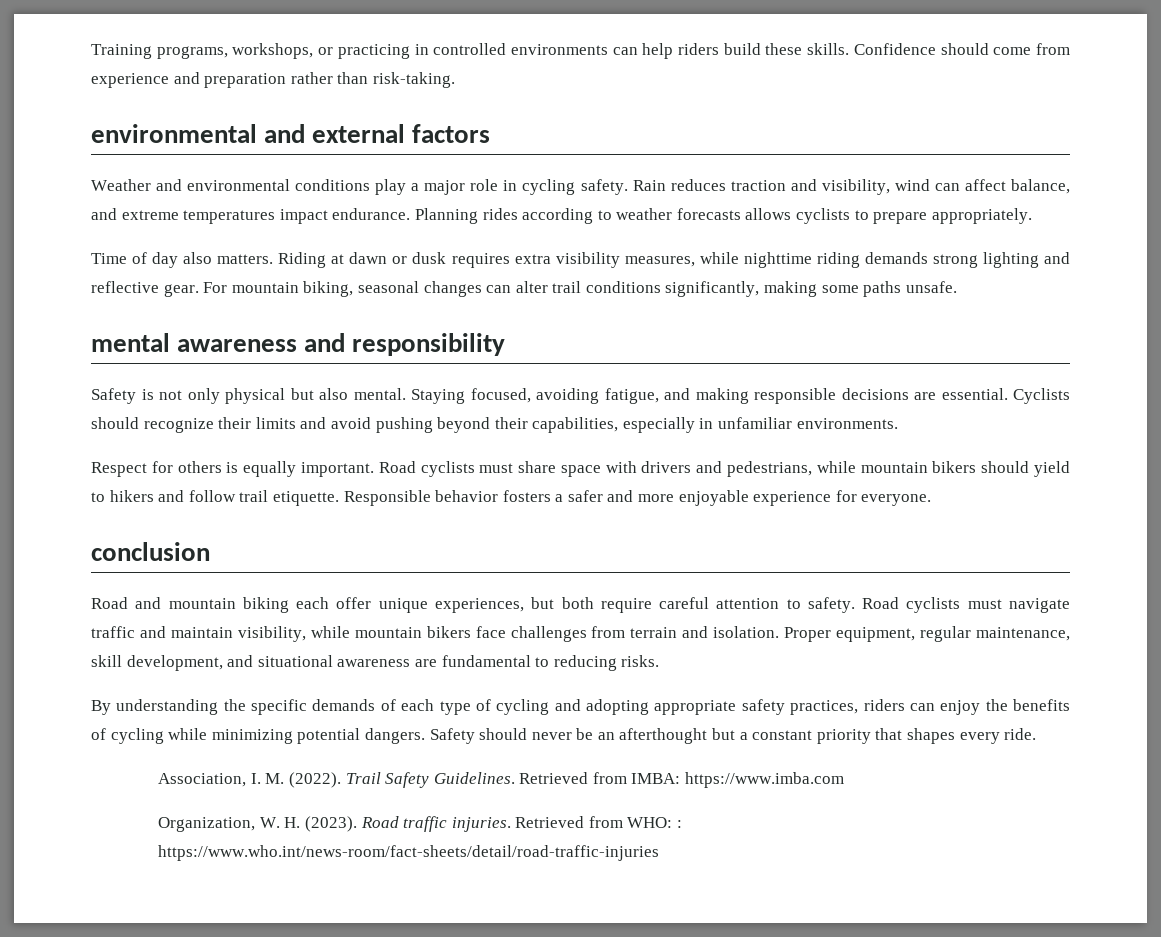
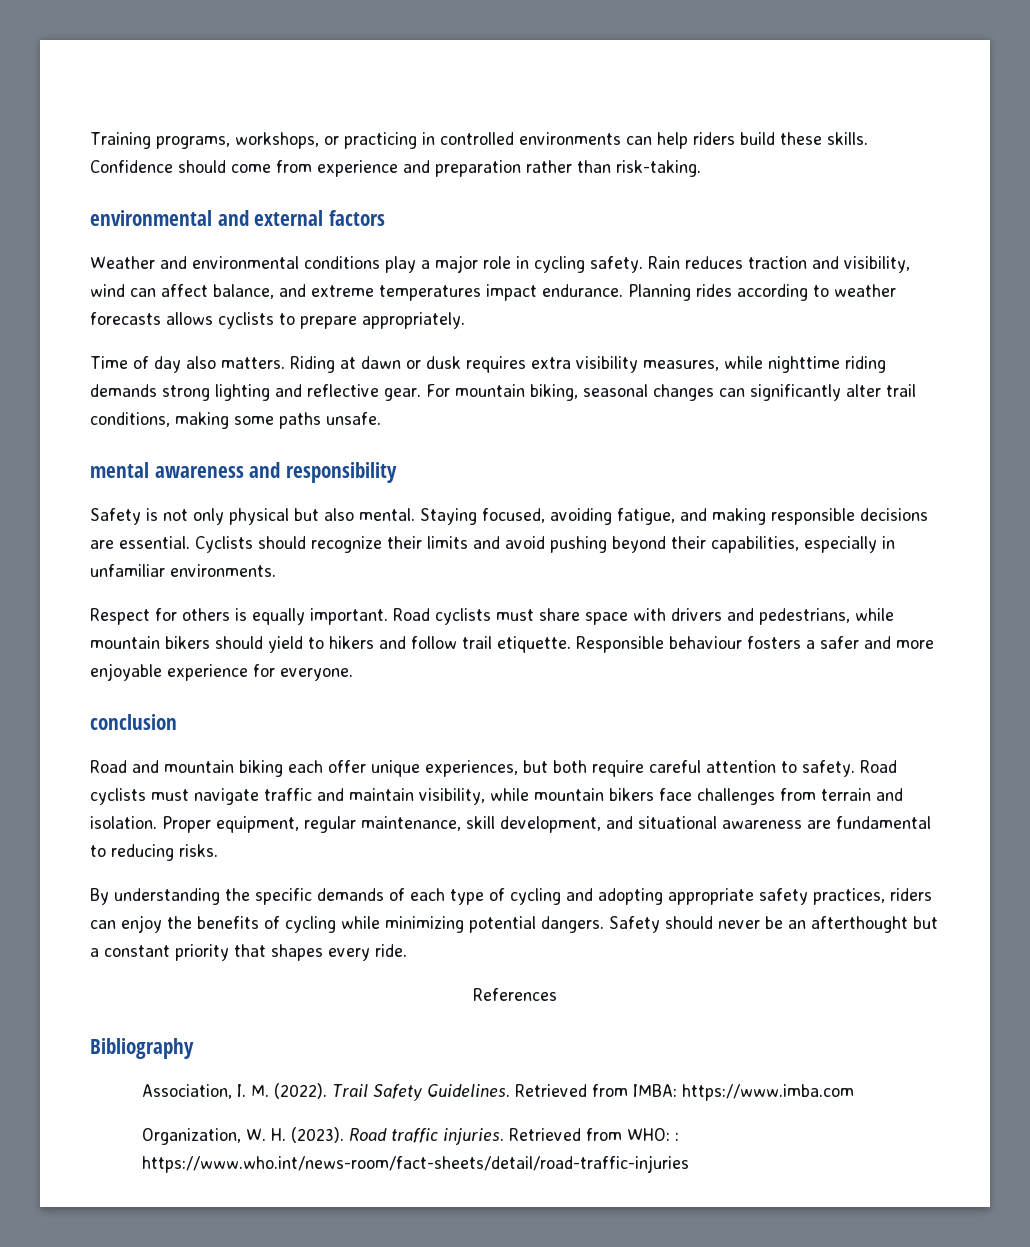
- For mountain biking, seasonal changes can alter trail conditions significantly, making some paths unsafe.
+ For mountain biking, seasonal changes can significantly alter trail conditions, making some paths unsafe.
- Responsible behavior fosters a safer and more enjoyable experience for everyone.
+ Responsible behaviour fosters a safer and more enjoyable experience for everyone.
+ References
+ Bibliography

